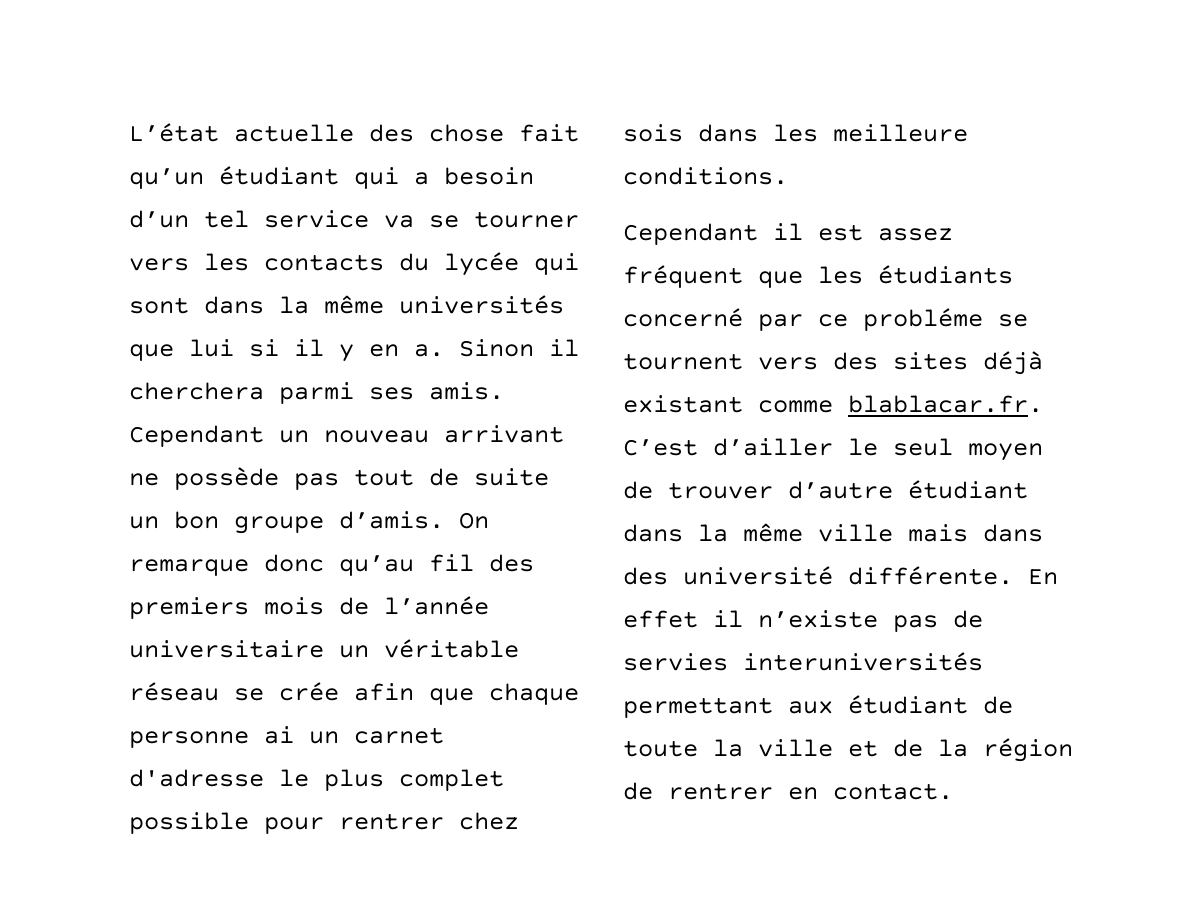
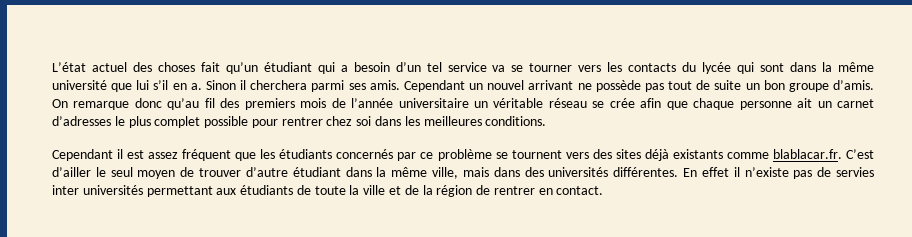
- L’état actuelle des chose fait qu’un étudiant qui a besoin d’un tel service va se tourner vers les contacts du lycée qui sont dans la même universités que lui si il y en a.
+ L’état actuel des choses fait qu’un étudiant qui a besoin d’un tel service va se tourner vers les contacts du lycée qui sont dans la même université que lui s’il en a.
- Cependant un nouveau arrivant ne possède pas tout de suite un bon groupe d’amis.
+ Cependant un nouvel arrivant ne possède pas tout de suite un bon groupe d’amis.
- On remarque donc qu’au fil des premiers mois de l’année universitaire un véritable réseau se crée afin que chaque personne ai un carnet d'adresse le plus complet possible pour rentrer chez sois dans les meilleure conditions.
+ On remarque donc qu’au fil des premiers mois de l’année universitaire un véritable réseau se crée afin que chaque personne ait un carnet d’adresses le plus complet possible pour rentrer chez soi dans les meilleures conditions.
- Cependant il est assez fréquent que les étudiants concerné par ce probléme se tournent vers des sites déjà existant comme blablacar.fr. C’est d’ailler le seul moyen de trouver d’autre étudiant dans la même ville mais dans des université différente.
+ Cependant il est assez fréquent que les étudiants concernés par ce problème se tournent vers des sites déjà existants comme blablacar.fr. C’est d’ailler le seul moyen de trouver d’autre étudiant dans la même ville, mais dans des universités différentes.
- En effet il n’existe pas de servies interuniversités permettant aux étudiant de toute la ville et de la région de rentrer en contact.
+ En effet il n’existe pas de servies inter universités permettant aux étudiants de toute la ville et de la région de rentrer en contact.

